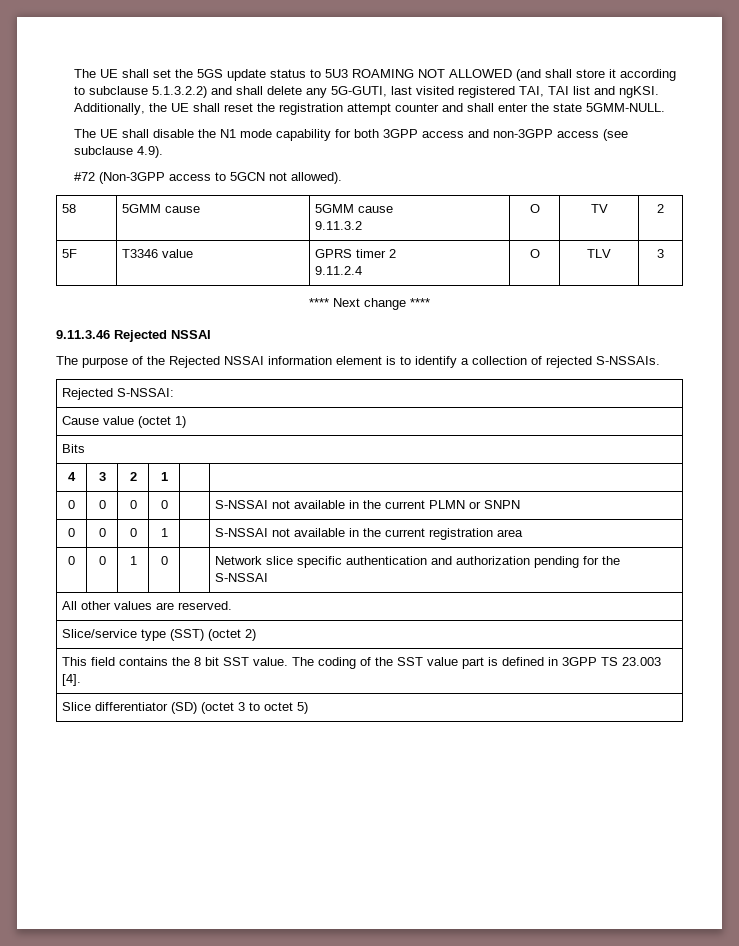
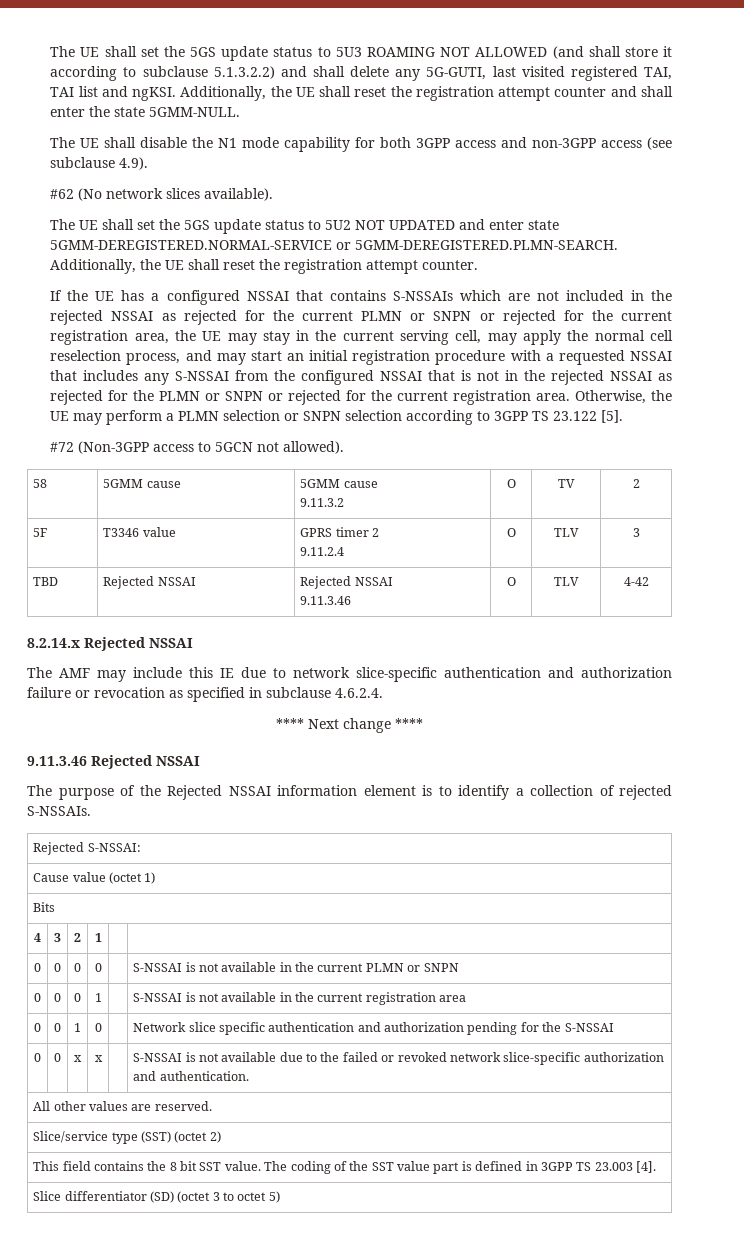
+ #62 (No network slices available).
+ The UE shall set the 5GS update status to 5U2 NOT UPDATED and enter state 5GMM-DEREGISTERED.NORMAL-SERVICE or 5GMM-DEREGISTERED.PLMN-SEARCH. Additionally, the UE shall reset the registration attempt counter.
+ If the UE has a configured NSSAI that contains S-NSSAIs which are not included in the rejected NSSAI as rejected for the current PLMN or SNPN or rejected for the current registration area, the UE may stay in the current serving cell, may apply the normal cell reselection process, and may start an initial registration procedure with a requested NSSAI that includes any S-NSSAI from the configured NSSAI that is not in the rejected NSSAI as rejected for the PLMN or SNPN or rejected for the current registration area. Otherwise, the UE may perform a PLMN selection or SNPN selection according to 3GPP TS 23.122 [5].
+ TBD | Rejected NSSAI | Rejected NSSAI
+ 9.11.3.46 | O | TLV | 4-42
+ 8.2.14.x Rejected NSSAI
+ The AMF may include this IE due to network slice-specific authentication and authorization failure or revocation as specified in subclause 4.6.2.4.
- 0 | 0 | 0 | 0 | | S-NSSAI not available in the current PLMN or SNPN
+ 0 | 0 | 0 | 0 | | S-NSSAI is not available in the current PLMN or SNPN
- 0 | 0 | 0 | 1 | | S-NSSAI not available in the current registration area
+ 0 | 0 | 0 | 1 | | S-NSSAI is not available in the current registration area
+ 0 | 0 | x | x | | S-NSSAI is not available due to the failed or revoked network slice-specific authorization and authentication.

